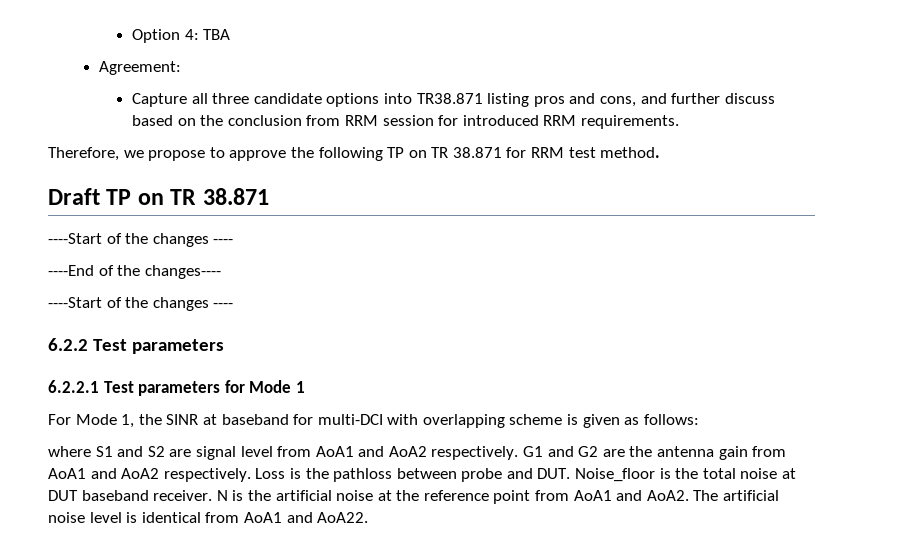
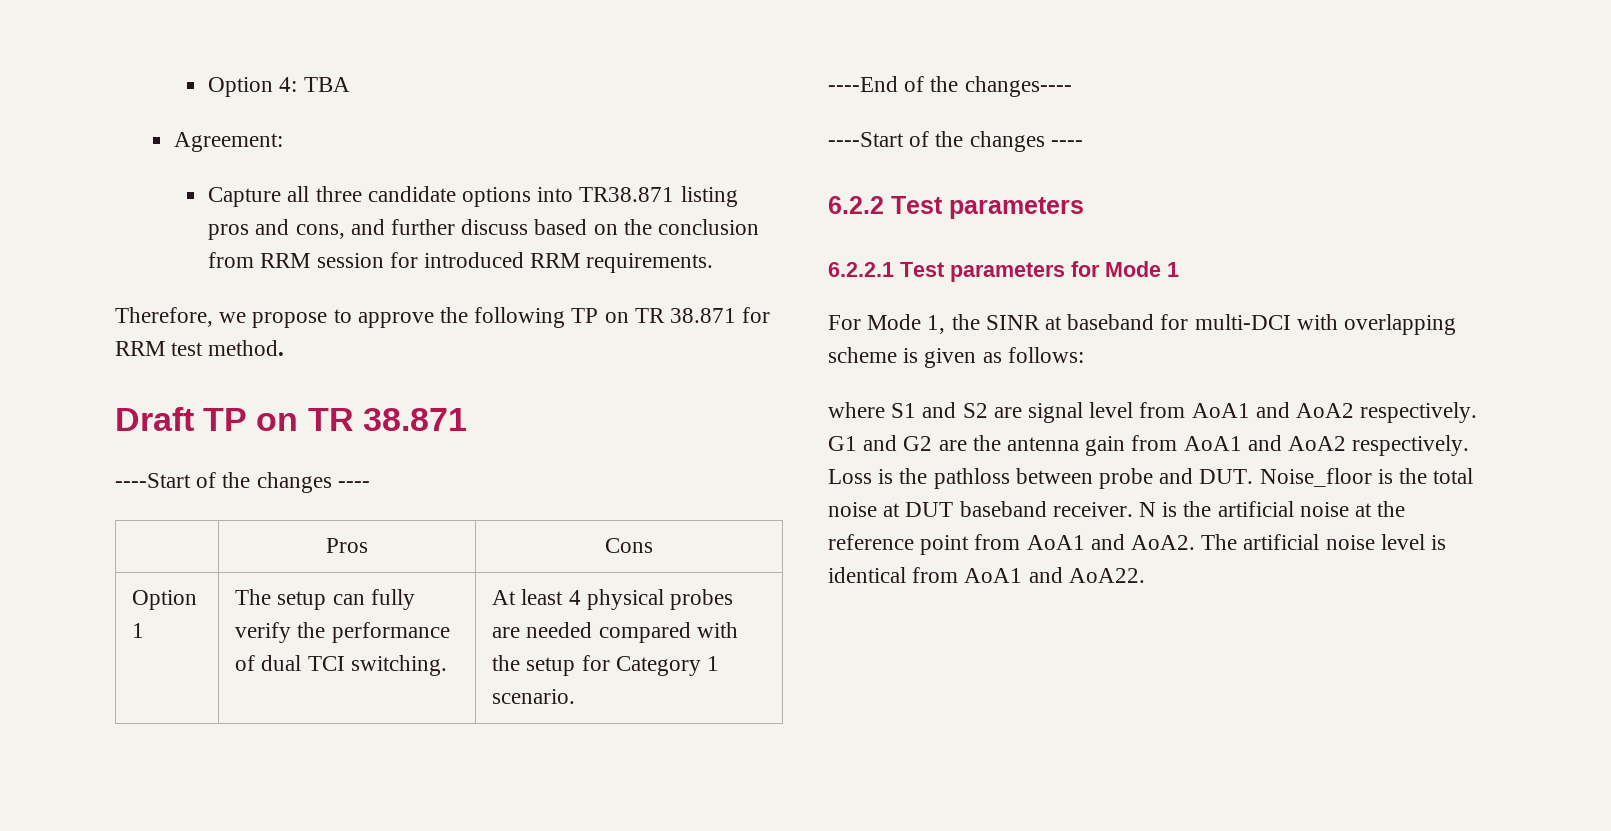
+ | Pros | Cons
+ Option 1 | The setup can fully verify the performance of dual TCI switching. | At least 4 physical probes are needed compared with the setup for Category 1 scenario.

